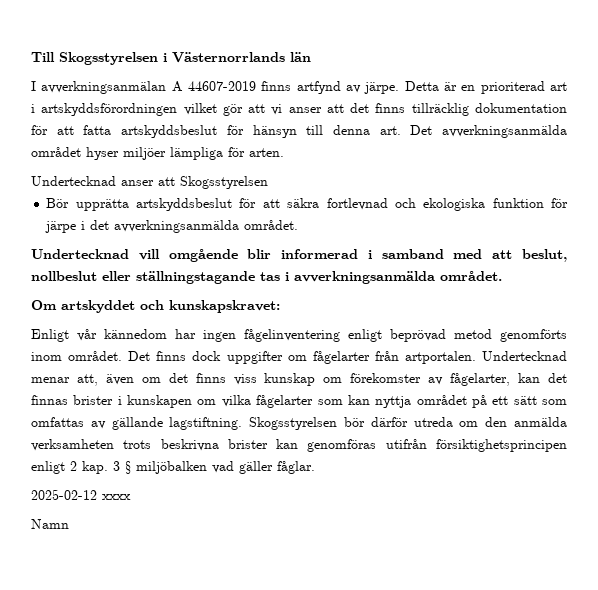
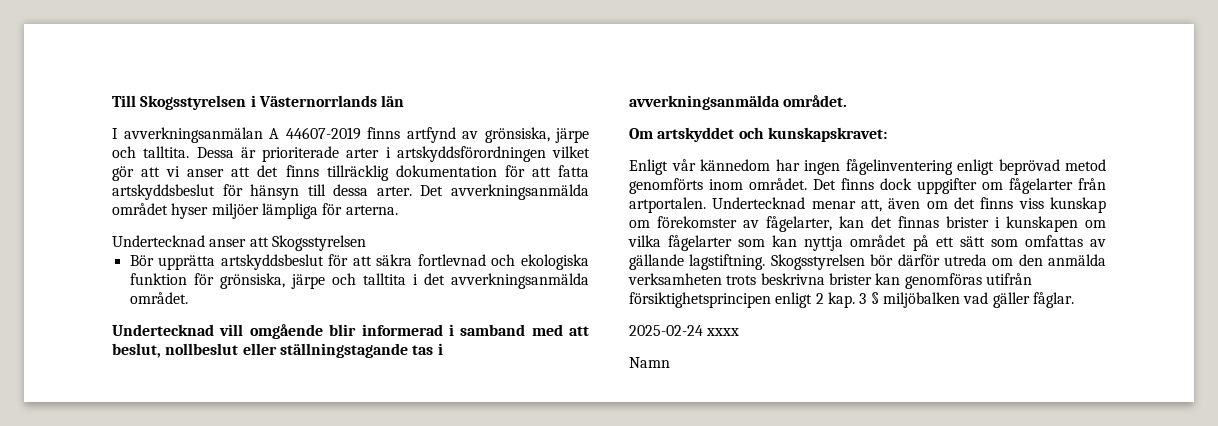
- I avverkningsanmälan A 44607-2019 finns artfynd av järpe. Detta är en prioriterad art i artskyddsförordningen vilket gör att vi anser att det finns tillräcklig dokumentation för att fatta artskyddsbeslut för hänsyn till denna art. Det avverkningsanmälda området hyser miljöer lämpliga för arten.
+ I avverkningsanmälan A 44607-2019 finns artfynd av grönsiska, järpe och talltita. Dessa är prioriterade arter i artskyddsförordningen vilket gör att vi anser att det finns tillräcklig dokumentation för att fatta artskyddsbeslut för hänsyn till dessa arter. Det avverkningsanmälda området hyser miljöer lämpliga för arterna.
- Bör upprätta artskyddsbeslut för att säkra fortlevnad och ekologiska funktion för järpe i det avverkningsanmälda området.
+ Bör upprätta artskyddsbeslut för att säkra fortlevnad och ekologiska funktion för grönsiska, järpe och talltita i det avverkningsanmälda området.
- 2025-02-12 xxxx
+ 2025-02-24 xxxx

